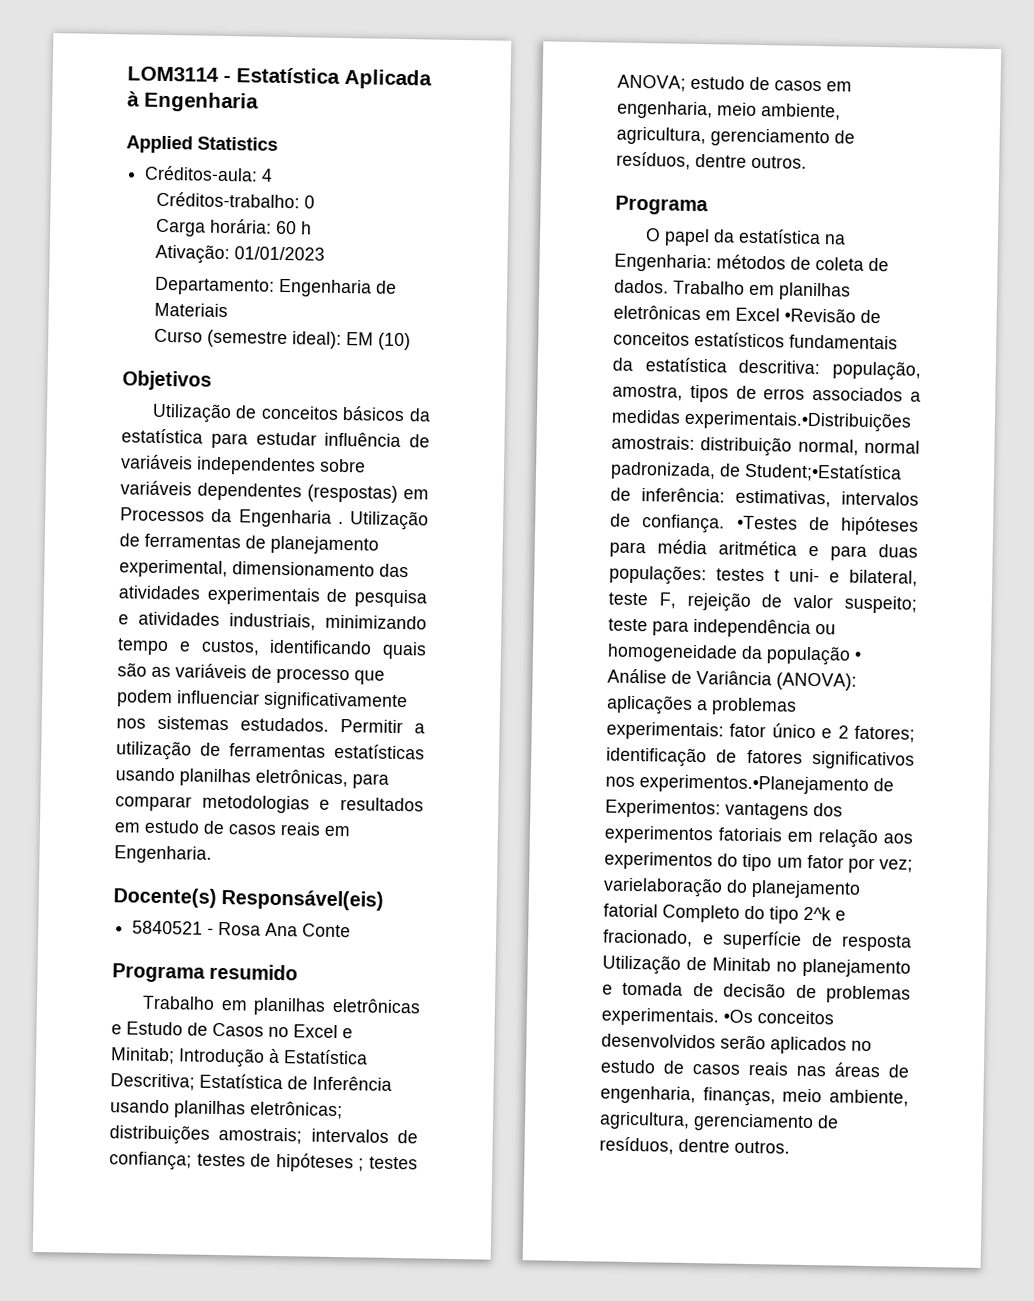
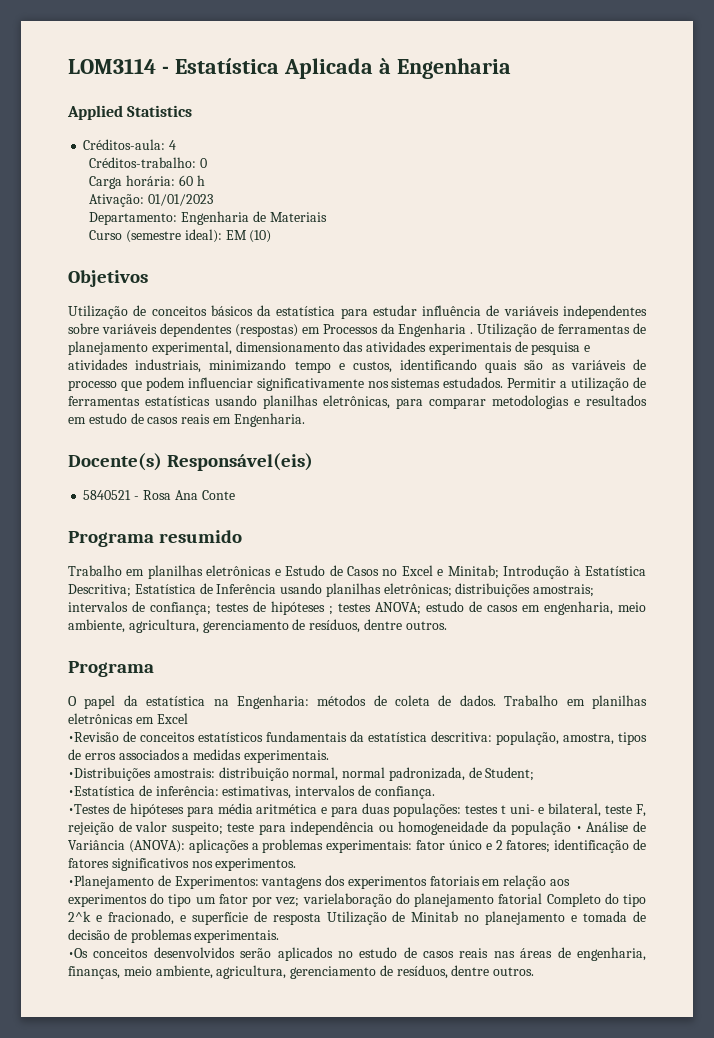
- Trabalho em planilhas eletrônicas em Excel •Revisão de conceitos estatísticos fundamentais da estatística descritiva:
+ Trabalho em planilhas eletrônicas em Excel
+ •Revisão de conceitos estatísticos fundamentais da estatística descritiva:
- população, amostra, tipos de erros associados a medidas experimentais.•Distribuições amostrais:
+ população, amostra, tipos de erros associados a medidas experimentais.
+ •Distribuições amostrais:
- distribuição normal, normal padronizada, de Student;•Estatística de inferência:
+ distribuição normal, normal padronizada, de Student;
+ •Estatística de inferência:
- estimativas, intervalos de confiança. •Testes de hipóteses para média aritmética e para duas populações:
+ estimativas, intervalos de confiança.
+ •Testes de hipóteses para média aritmética e para duas populações:
- identificação de fatores significativos nos experimentos.•Planejamento de Experimentos:
+ identificação de fatores significativos nos experimentos.
+ •Planejamento de Experimentos:
- varielaboração do planejamento fatorial Completo do tipo 2^k e fracionado, e superfície de resposta Utilização de Minitab no planejamento e tomada de decisão de problemas experimentais. •Os conceitos desenvolvidos serão aplicados no estudo de casos reais nas áreas de engenharia, finanças, meio ambiente, agricultura, gerenciamento de resíduos, dentre outros.
+ varielaboração do planejamento fatorial Completo do tipo 2^k e fracionado, e superfície de resposta Utilização de Minitab no planejamento e tomada de decisão de problemas experimentais.
+ •Os conceitos desenvolvidos serão aplicados no estudo de casos reais nas áreas de engenharia, finanças, meio ambiente, agricultura, gerenciamento de resíduos, dentre outros.

